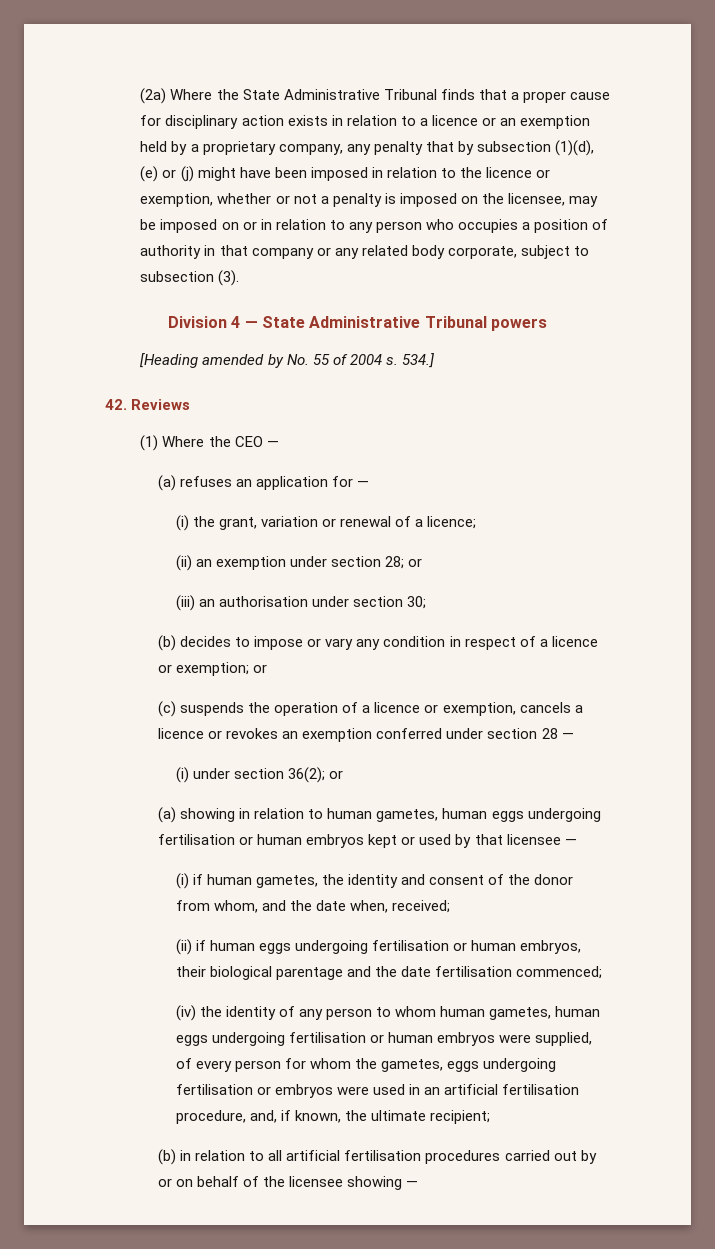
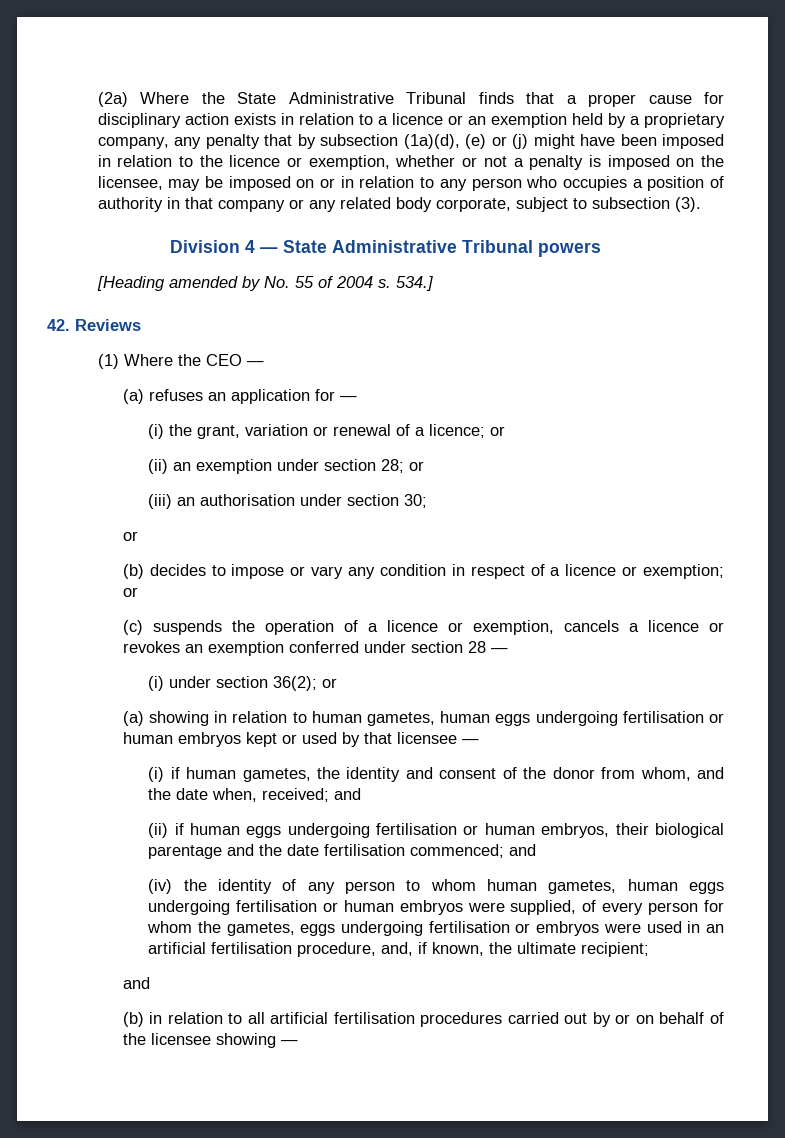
- (2a) Where the State Administrative Tribunal finds that a proper cause for disciplinary action exists in relation to a licence or an exemption held by a proprietary company, any penalty that by subsection (1)(d), (e) or (j) might have been imposed in relation to the licence or exemption, whether or not a penalty is imposed on the licensee, may be imposed on or in relation to any person who occupies a position of authority in that company or any related body corporate, subject to subsection (3).
+ (2a) Where the State Administrative Tribunal finds that a proper cause for disciplinary action exists in relation to a licence or an exemption held by a proprietary company, any penalty that by subsection (1a)(d), (e) or (j) might have been imposed in relation to the licence or exemption, whether or not a penalty is imposed on the licensee, may be imposed on or in relation to any person who occupies a position of authority in that company or any related body corporate, subject to subsection (3).
- (i) the grant, variation or renewal of a licence;
+ (i) the grant, variation or renewal of a licence; or
  (iii) an authorisation under section 30;
+ or
- (i) if human gametes, the identity and consent of the donor from whom, and the date when, received;
+ (i) if human gametes, the identity and consent of the donor from whom, and the date when, received; and
- (ii) if human eggs undergoing fertilisation or human embryos, their biological parentage and the date fertilisation commenced;
+ (ii) if human eggs undergoing fertilisation or human embryos, their biological parentage and the date fertilisation commenced; and
  (iv) the identity of any person to whom human gametes, human eggs undergoing fertilisation or human embryos were supplied, of every person for whom the gametes, eggs undergoing fertilisation or embryos were used in an artificial fertilisation procedure, and, if known, the ultimate recipient;
+ and

